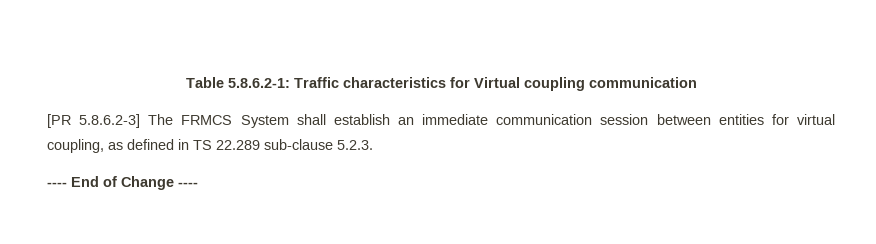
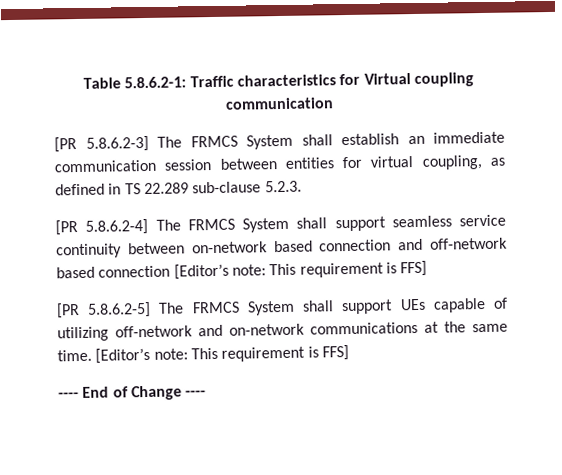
+ [PR 5.8.6.2-4] The FRMCS System shall support seamless service continuity between on-network based connection and off-network based connection [Editor’s note: This requirement is FFS]
+ [PR 5.8.6.2-5] The FRMCS System shall support UEs capable of utilizing off-network and on-network communications at the same time. [Editor’s note: This requirement is FFS]

